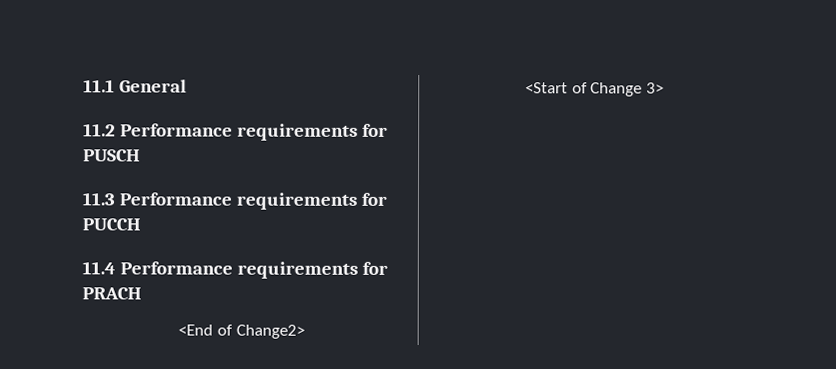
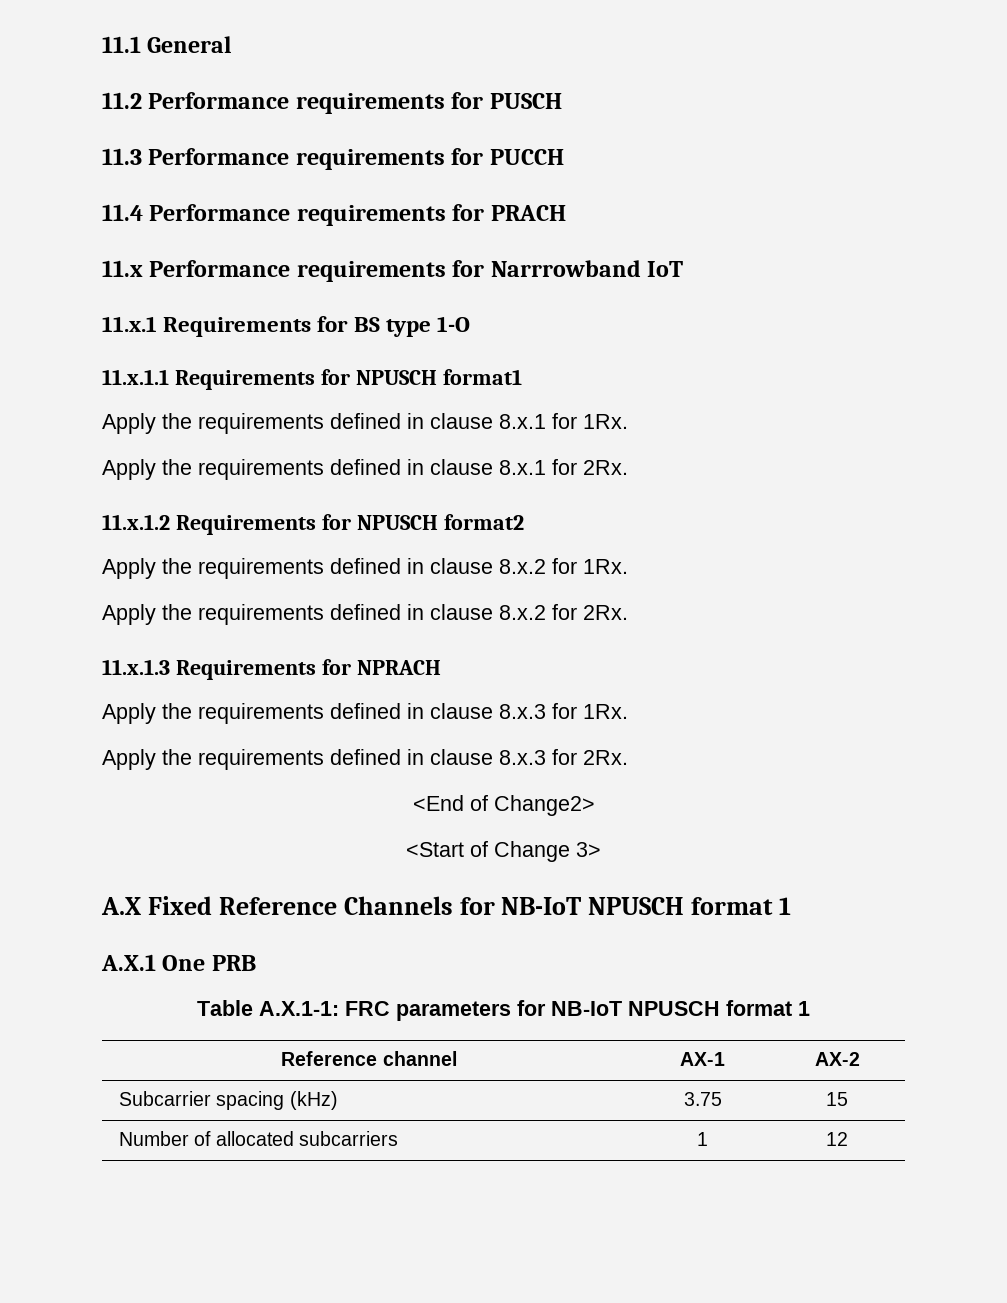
+ 11.x Performance requirements for Narrrowband IoT
+ 11.x.1 Requirements for BS type 1-O
+ 11.x.1.1 Requirements for NPUSCH format1
+ Apply the requirements defined in clause 8.x.1 for 1Rx.
+ Apply the requirements defined in clause 8.x.1 for 2Rx.
+ 11.x.1.2 Requirements for NPUSCH format2
+ Apply the requirements defined in clause 8.x.2 for 1Rx.
+ Apply the requirements defined in clause 8.x.2 for 2Rx.
+ 11.x.1.3 Requirements for NPRACH
+ Apply the requirements defined in clause 8.x.3 for 1Rx.
+ Apply the requirements defined in clause 8.x.3 for 2Rx.
+ A.X Fixed Reference Channels for NB-IoT NPUSCH format 1
+ A.X.1 One PRB
+ Table A.X.1-1: FRC parameters for NB-IoT NPUSCH format 1
+ Reference channel | AX-1 | AX-2
+ Subcarrier spacing (kHz) | 3.75 | 15
+ Number of allocated subcarriers | 1 | 12

